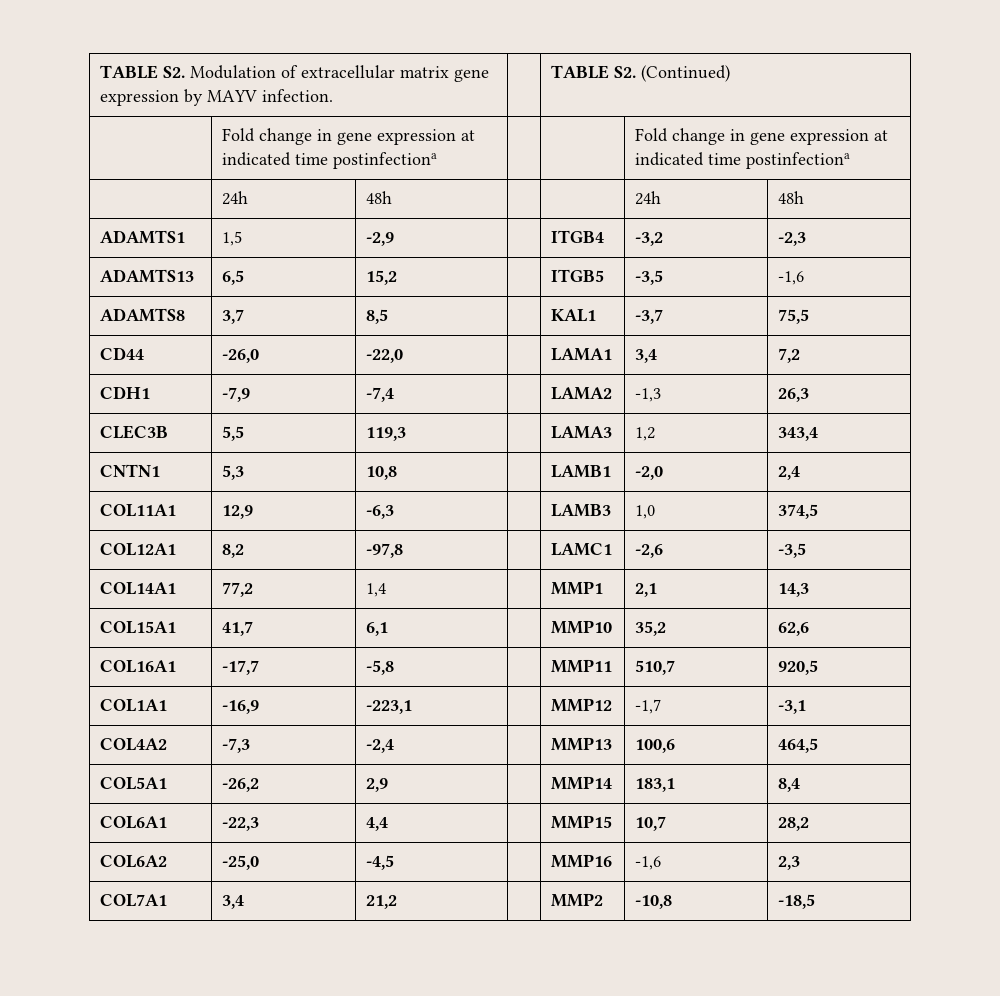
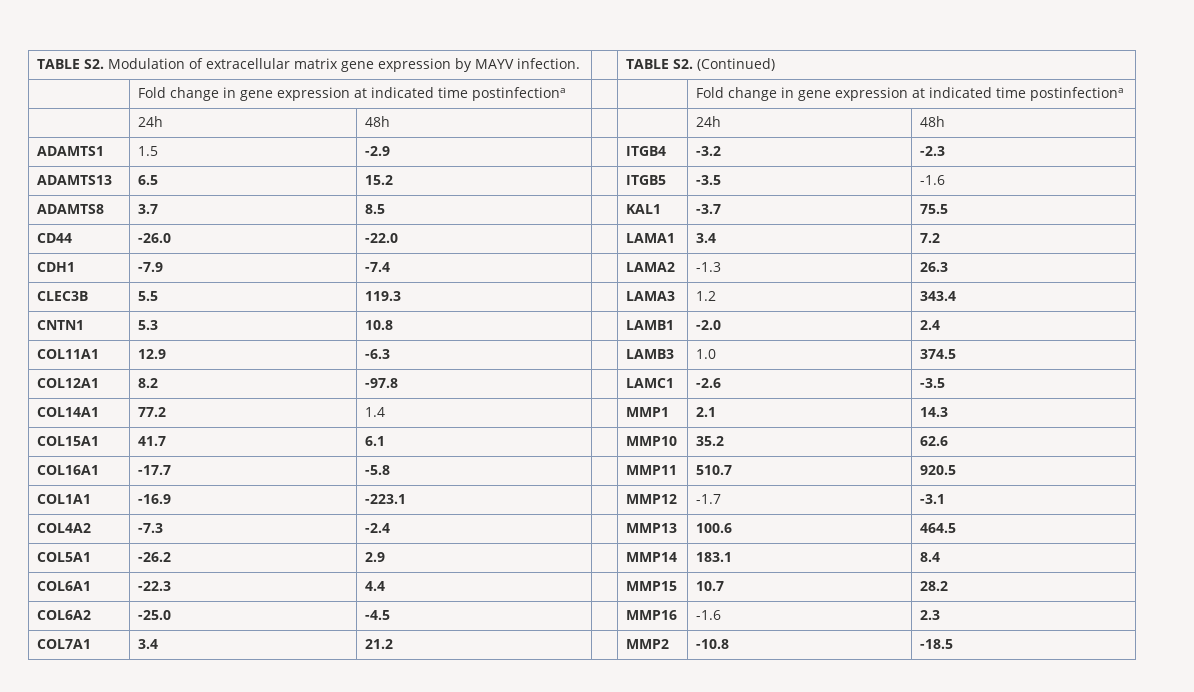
- ADAMTS1 | 1,5 | -2,9 | | ITGB4 | -3,2 | -2,3
+ ADAMTS1 | 1.5 | -2.9 | | ITGB4 | -3.2 | -2.3
- ADAMTS13 | 6,5 | 15,2 | | ITGB5 | -3,5 | -1,6
+ ADAMTS13 | 6.5 | 15.2 | | ITGB5 | -3.5 | -1.6
- ADAMTS8 | 3,7 | 8,5 | | KAL1 | -3,7 | 75,5
+ ADAMTS8 | 3.7 | 8.5 | | KAL1 | -3.7 | 75.5
- CD44 | -26,0 | -22,0 | | LAMA1 | 3,4 | 7,2
+ CD44 | -26.0 | -22.0 | | LAMA1 | 3.4 | 7.2
- CDH1 | -7,9 | -7,4 | | LAMA2 | -1,3 | 26,3
+ CDH1 | -7.9 | -7.4 | | LAMA2 | -1.3 | 26.3
- CLEC3B | 5,5 | 119,3 | | LAMA3 | 1,2 | 343,4
+ CLEC3B | 5.5 | 119.3 | | LAMA3 | 1.2 | 343.4
- CNTN1 | 5,3 | 10,8 | | LAMB1 | -2,0 | 2,4
+ CNTN1 | 5.3 | 10.8 | | LAMB1 | -2.0 | 2.4
- COL11A1 | 12,9 | -6,3 | | LAMB3 | 1,0 | 374,5
+ COL11A1 | 12.9 | -6.3 | | LAMB3 | 1.0 | 374.5
- COL12A1 | 8,2 | -97,8 | | LAMC1 | -2,6 | -3,5
+ COL12A1 | 8.2 | -97.8 | | LAMC1 | -2.6 | -3.5
- COL14A1 | 77,2 | 1,4 | | MMP1 | 2,1 | 14,3
+ COL14A1 | 77.2 | 1.4 | | MMP1 | 2.1 | 14.3
- COL15A1 | 41,7 | 6,1 | | MMP10 | 35,2 | 62,6
+ COL15A1 | 41.7 | 6.1 | | MMP10 | 35.2 | 62.6
- COL16A1 | -17,7 | -5,8 | | MMP11 | 510,7 | 920,5
+ COL16A1 | -17.7 | -5.8 | | MMP11 | 510.7 | 920.5
- COL1A1 | -16,9 | -223,1 | | MMP12 | -1,7 | -3,1
+ COL1A1 | -16.9 | -223.1 | | MMP12 | -1.7 | -3.1
- COL4A2 | -7,3 | -2,4 | | MMP13 | 100,6 | 464,5
+ COL4A2 | -7.3 | -2.4 | | MMP13 | 100.6 | 464.5
- COL5A1 | -26,2 | 2,9 | | MMP14 | 183,1 | 8,4
+ COL5A1 | -26.2 | 2.9 | | MMP14 | 183.1 | 8.4
- COL6A1 | -22,3 | 4,4 | | MMP15 | 10,7 | 28,2
+ COL6A1 | -22.3 | 4.4 | | MMP15 | 10.7 | 28.2
- COL6A2 | -25,0 | -4,5 | | MMP16 | -1,6 | 2,3
+ COL6A2 | -25.0 | -4.5 | | MMP16 | -1.6 | 2.3
- COL7A1 | 3,4 | 21,2 | | MMP2 | -10,8 | -18,5
+ COL7A1 | 3.4 | 21.2 | | MMP2 | -10.8 | -18.5

